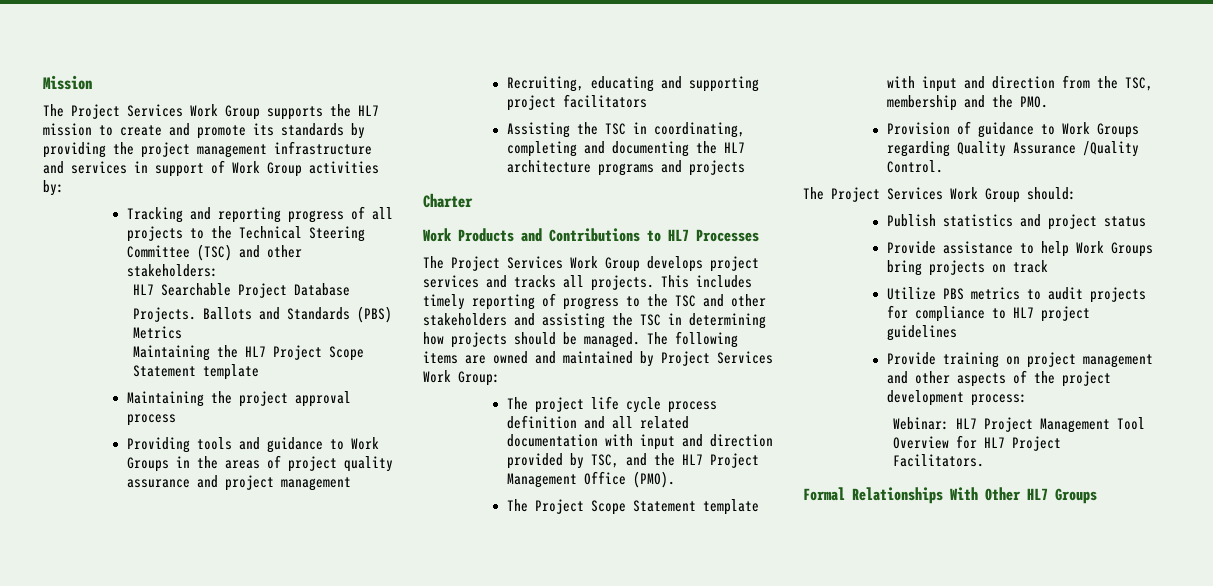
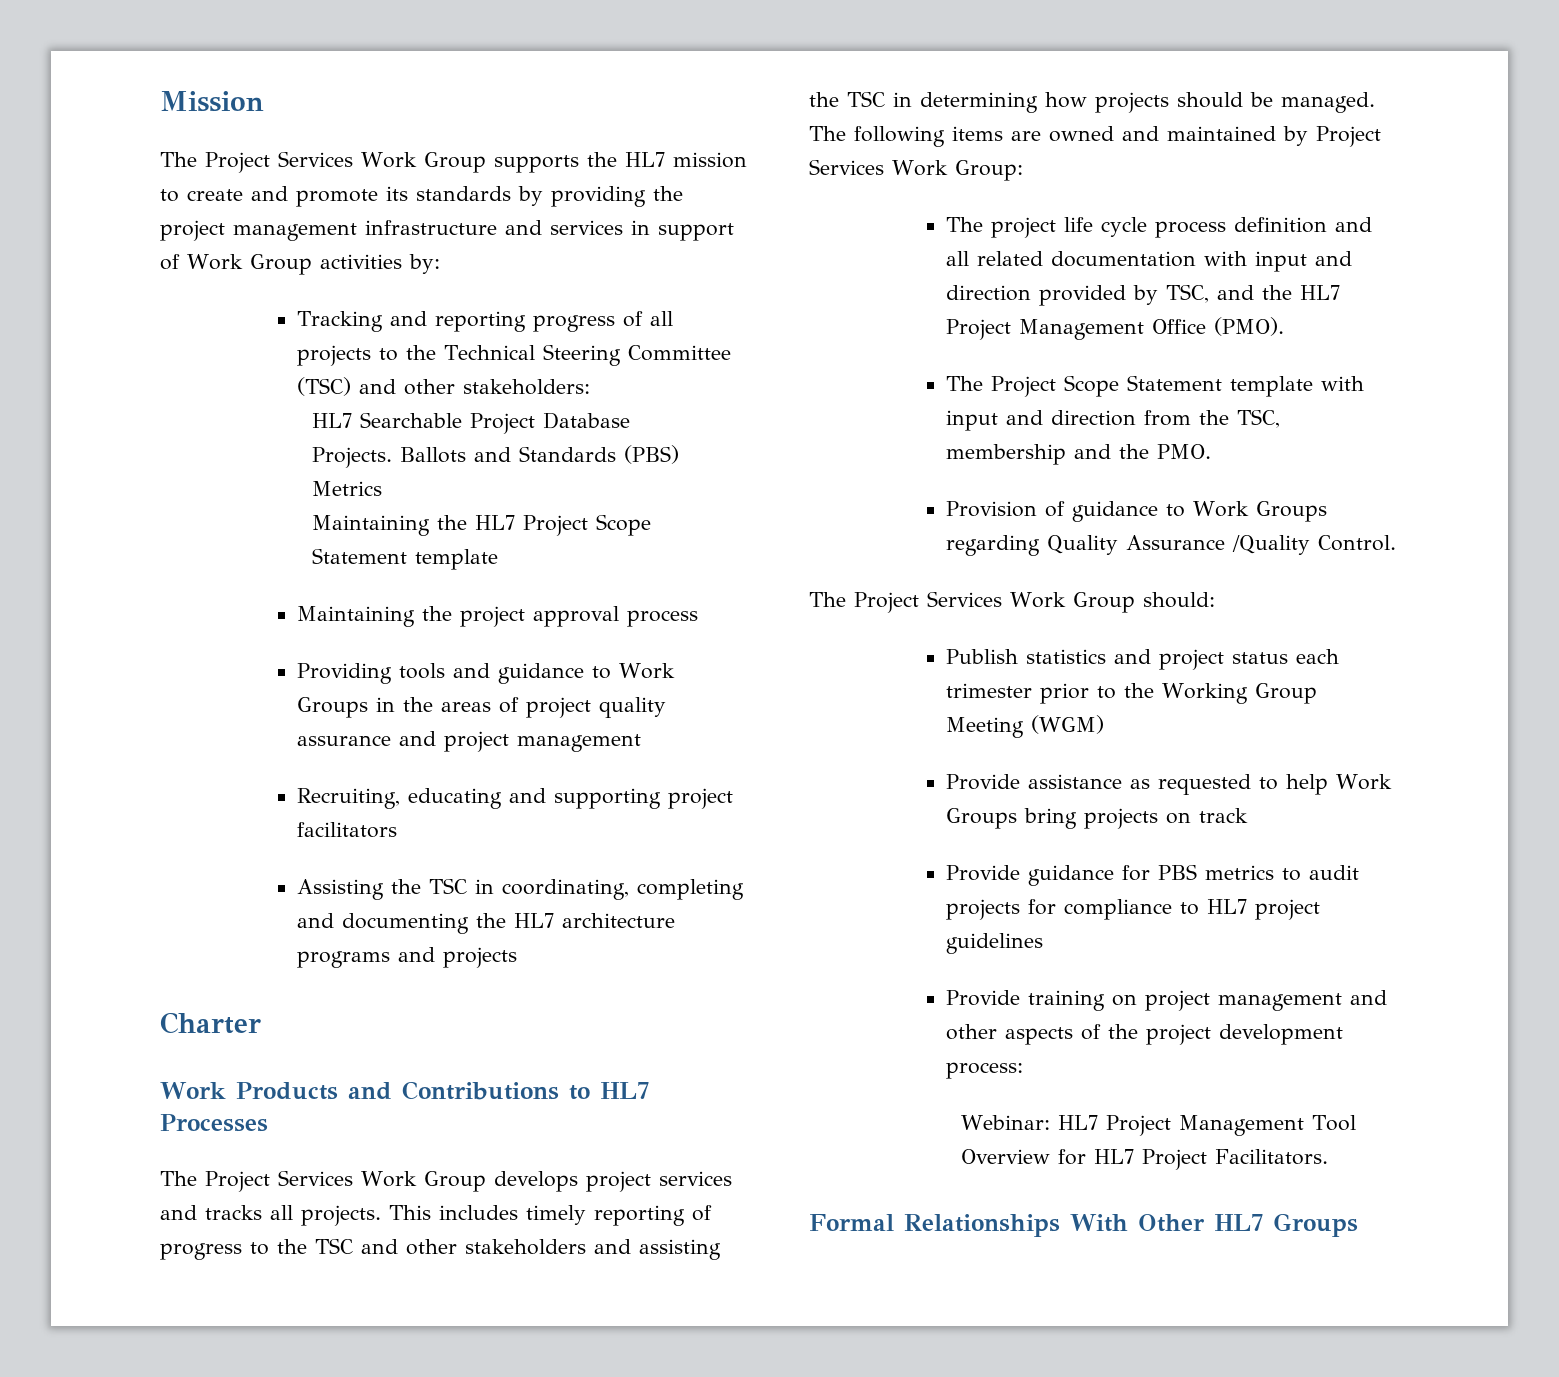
- Publish statistics and project status
+ Publish statistics and project status each trimester prior to the Working Group Meeting (WGM)
- Provide assistance to help Work Groups bring projects on track
+ Provide assistance as requested to help Work Groups bring projects on track
- Utilize PBS metrics to audit projects for compliance to HL7 project guidelines
+ Provide guidance for PBS metrics to audit projects for compliance to HL7 project guidelines

